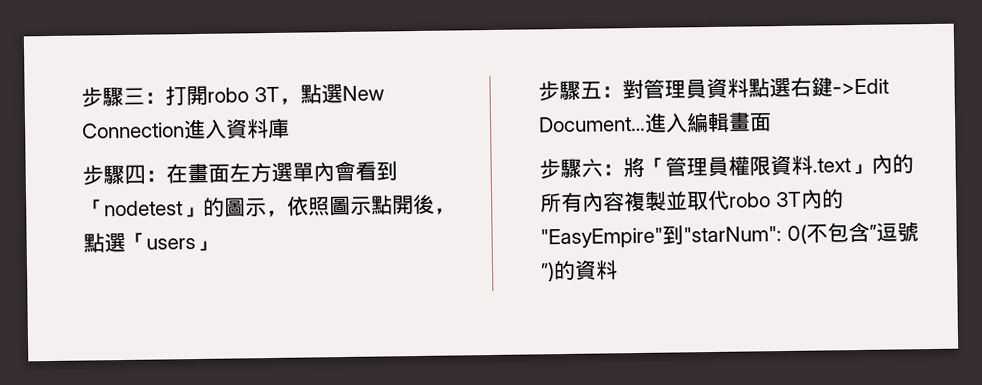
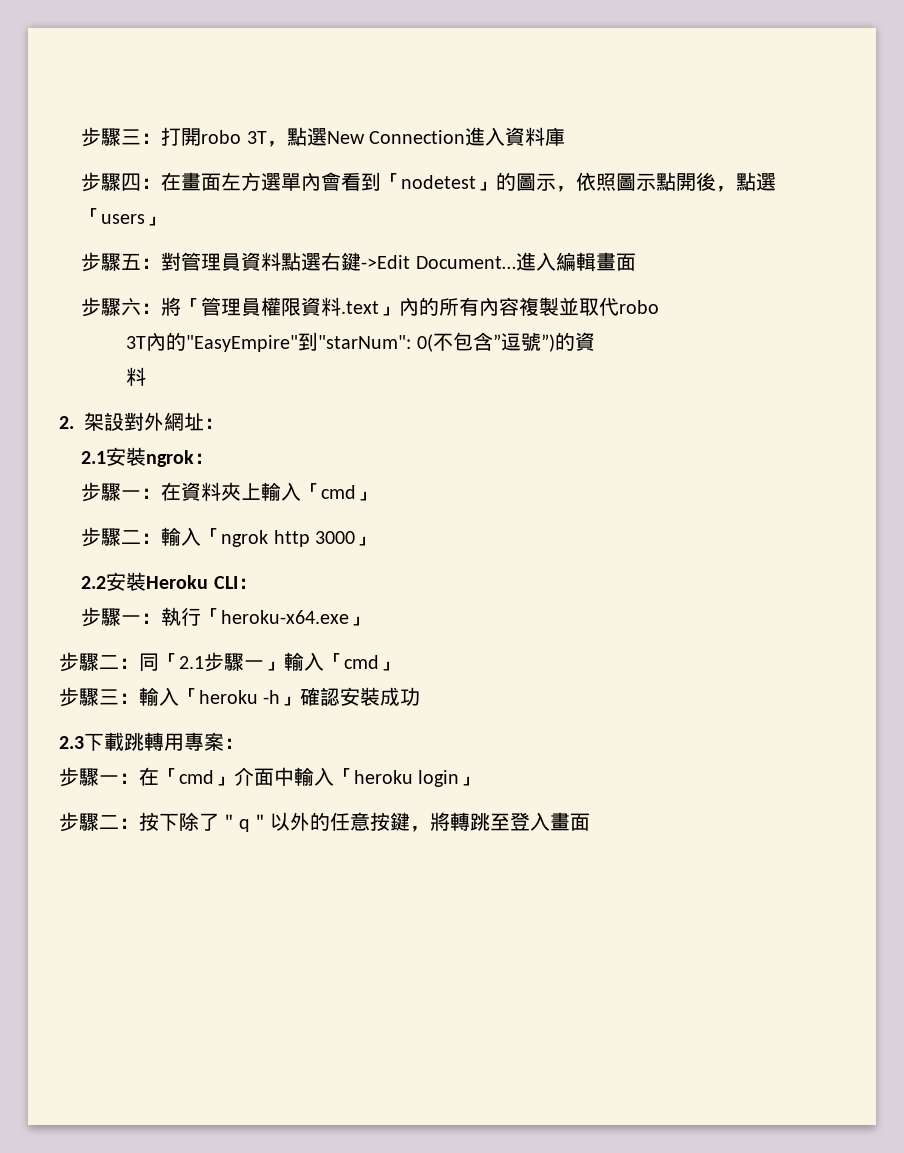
- 步驟六：將「管理員權限資料.text」內的所有內容複製並取代robo 3T內的"EasyEmpire"到"starNum": 0(不包含”逗號”)的資料
+ 步驟六：將「管理員權限資料.text」內的所有內容複製並取代robo
+ 3T內的"EasyEmpire"到"starNum": 0(不包含”逗號”)的資
+ 料
+ 2.架設對外網址：
+ 2.1安裝ngrok：
+ 步驟一：在資料夾上輸入「cmd」
+ 步驟二：輸入「ngrok http 3000」
+ 2.2安裝Heroku CLI：
+ 步驟一：執行「heroku-x64.exe」
+ 步驟二：同「2.1步驟一」輸入「cmd」
+ 步驟三：輸入「heroku -h」確認安裝成功
+ 2.3下載跳轉用專案：
+ 步驟一：在「cmd」介面中輸入「heroku login」
+ 步驟二：按下除了＂q＂以外的任意按鍵，將轉跳至登入畫面

